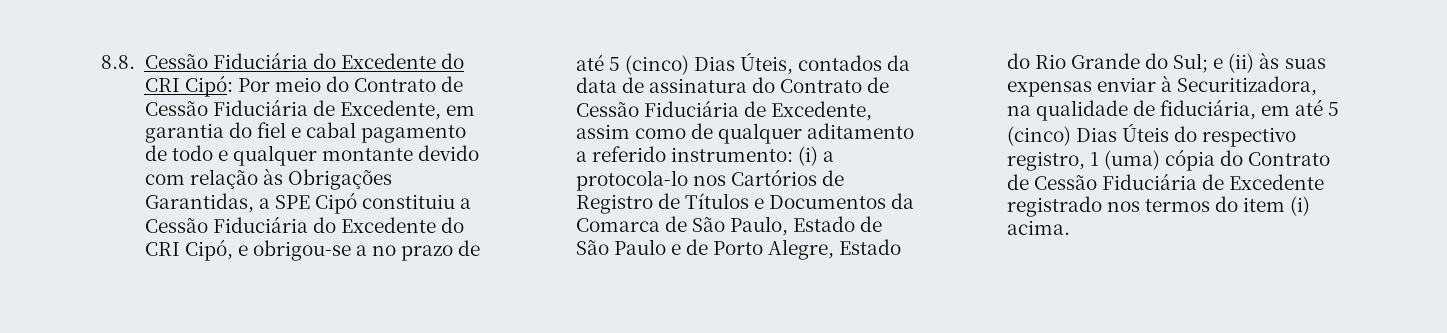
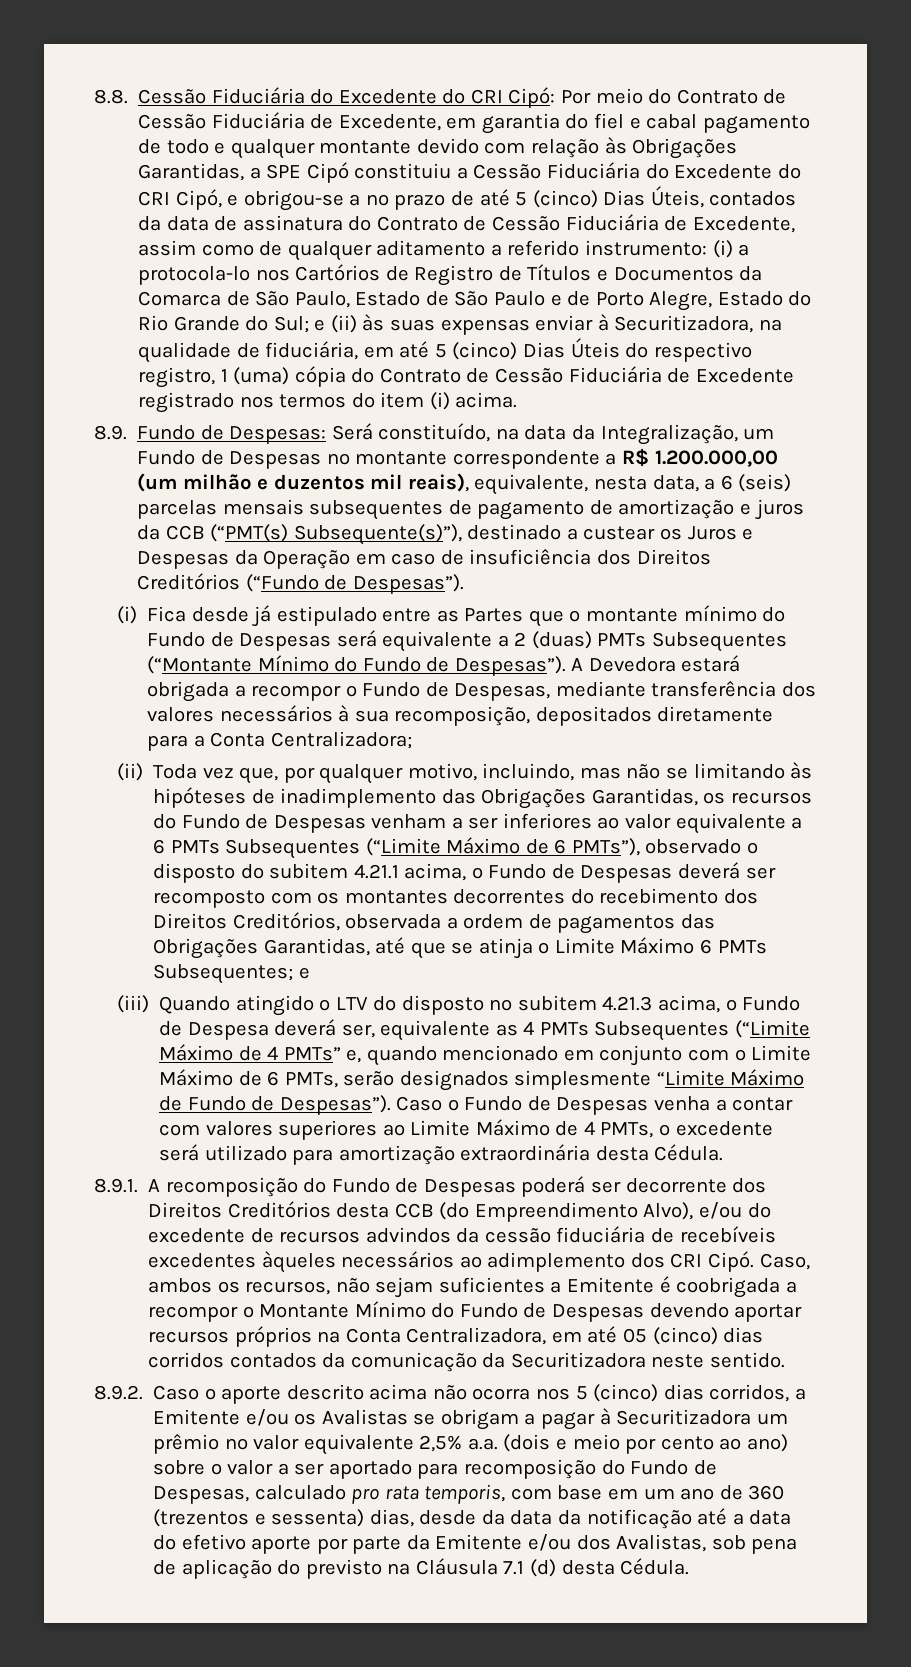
+ 8.9. Fundo de Despesas: Será constituído, na data da Integralização, um Fundo de Despesas no montante correspondente a R$ 1.200.000,00 (um milhão e duzentos mil reais), equivalente, nesta data, a 6 (seis) parcelas mensais subsequentes de pagamento de amortização e juros da CCB (“PMT(s) Subsequente(s)”), destinado a custear os Juros e Despesas da Operação em caso de insuficiência dos Direitos Creditórios (“Fundo de Despesas”).
+ (i) Fica desde já estipulado entre as Partes que o montante mínimo do Fundo de Despesas será equivalente a 2 (duas) PMTs Subsequentes (“Montante Mínimo do Fundo de Despesas”). A Devedora estará obrigada a recompor o Fundo de Despesas, mediante transferência dos valores necessários à sua recomposição, depositados diretamente para a Conta Centralizadora;
+ (ii) Toda vez que, por qualquer motivo, incluindo, mas não se limitando às hipóteses de inadimplemento das Obrigações Garantidas, os recursos do Fundo de Despesas venham a ser inferiores ao valor equivalente a 6 PMTs Subsequentes (“Limite Máximo de 6 PMTs”), observado o disposto do subitem 4.21.1 acima, o Fundo de Despesas deverá ser recomposto com os montantes decorrentes do recebimento dos Direitos Creditórios, observada a ordem de pagamentos das Obrigações Garantidas, até que se atinja o Limite Máximo 6 PMTs Subsequentes; e
+ (iii) Quando atingido o LTV do disposto no subitem 4.21.3 acima, o Fundo de Despesa deverá ser, equivalente as 4 PMTs Subsequentes (“Limite Máximo de 4 PMTs” e, quando mencionado em conjunto com o Limite Máximo de 6 PMTs, serão designados simplesmente “Limite Máximo de Fundo de Despesas”). Caso o Fundo de Despesas venha a contar com valores superiores ao Limite Máximo de 4 PMTs, o excedente será utilizado para amortização extraordinária desta Cédula.
+ 8.9.1. A recomposição do Fundo de Despesas poderá ser decorrente dos Direitos Creditórios desta CCB (do Empreendimento Alvo), e/ou do excedente de recursos advindos da cessão fiduciária de recebíveis excedentes àqueles necessários ao adimplemento dos CRI Cipó. Caso, ambos os recursos, não sejam suficientes a Emitente é coobrigada a recompor o Montante Mínimo do Fundo de Despesas devendo aportar recursos próprios na Conta Centralizadora, em até 05 (cinco) dias corridos contados da comunicação da Securitizadora neste sentido.
+ 8.9.2. Caso o aporte descrito acima não ocorra nos 5 (cinco) dias corridos, a Emitente e/ou os Avalistas se obrigam a pagar à Securitizadora um prêmio no valor equivalente 2,5% a.a. (dois e meio por cento ao ano) sobre o valor a ser aportado para recomposição do Fundo de Despesas, calculado pro rata temporis, com base em um ano de 360 (trezentos e sessenta) dias, desde da data da notificação até a data do efetivo aporte por parte da Emitente e/ou dos Avalistas, sob pena de aplicação do previsto na Cláusula 7.1 (d) desta Cédula.

